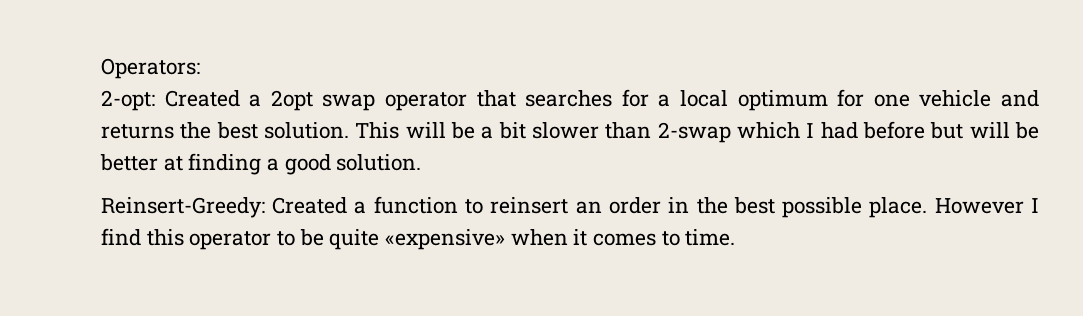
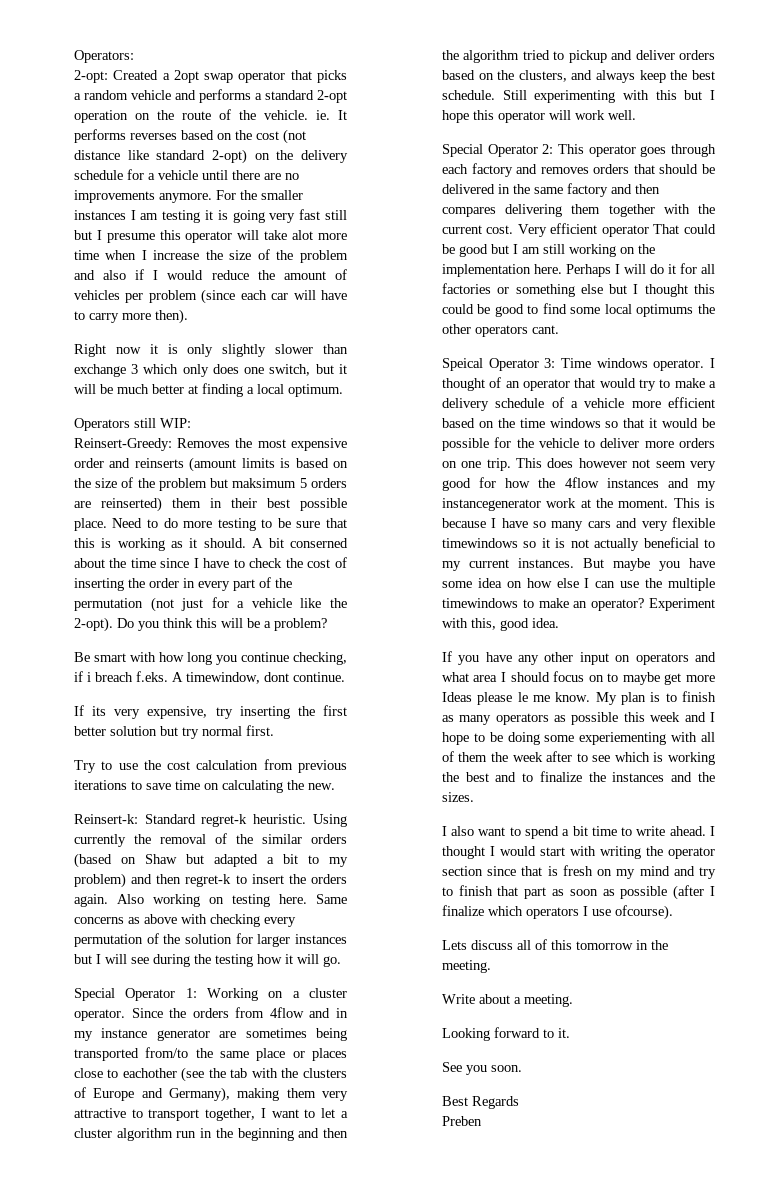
- 2-opt: Created a 2opt swap operator that searches for a local optimum for one vehicle and returns the best solution. This will be a bit slower than 2-swap which I had before but will be better at finding a good solution.
- Reinsert-Greedy: Created a function to reinsert an order in the best possible place. However I find this operator to be quite «expensive» when it comes to time.
+ 2-opt: Created a 2opt swap operator that picks a random vehicle and performs a standard 2-opt operation on the route of the vehicle. ie. It performs reverses based on the cost (not distance like standard 2-opt) on the delivery schedule for a vehicle until there are no improvements anymore. For the smaller instances I am testing it is going very fast still but I presume this operator will take alot more time when I increase the size of the problem and also if I would reduce the amount of vehicles per problem (since each car will have to carry more then).
+ Right now it is only slightly slower than exchange 3 which only does one switch, but it will be much better at finding a local optimum.
+ Operators still WIP:
+ Reinsert-Greedy: Removes the most expensive order and reinserts (amount limits is based on the size of the problem but maksimum 5 orders are reinserted) them in their best possible place. Need to do more testing to be sure that this is working as it should. A bit conserned about the time since I have to check the cost of inserting the order in every part of the permutation (not just for a vehicle like the 2-opt). Do you think this will be a problem?
+ Be smart with how long you continue checking, if i breach f.eks. A timewindow, dont continue.
+ If its very expensive, try inserting the first better solution but try normal first.
+ Try to use the cost calculation from previous iterations to save time on calculating the new.
+ Reinsert-k: Standard regret-k heuristic. Using currently the removal of the similar orders (based on Shaw but adapted a bit to my problem) and then regret-k to insert the orders again. Also working on testing here. Same concerns as above with checking every permutation of the solution for larger instances but I will see during the testing how it will go.
+ Special Operator 1: Working on a cluster operator. Since the orders from 4flow and in my instance generator are sometimes being transported from/to the same place or places close to eachother (see the tab with the clusters of Europe and Germany), making them very attractive to transport together, I want to let a cluster algorithm run in the beginning and then the algorithm tried to pickup and deliver orders based on the clusters, and always keep the best schedule. Still experimenting with this but I hope this operator will work well.
+ Special Operator 2: This operator goes through each factory and removes orders that should be delivered in the same factory and then compares delivering them together with the current cost. Very efficient operator That could be good but I am still working on the implementation here. Perhaps I will do it for all factories or something else but I thought this could be good to find some local optimums the other operators cant.
+ Speical Operator 3: Time windows operator. I thought of an operator that would try to make a delivery schedule of a vehicle more efficient based on the time windows so that it would be possible for the vehicle to deliver more orders on one trip. This does however not seem very good for how the 4flow instances and my instancegenerator work at the moment. This is because I have so many cars and very flexible timewindows so it is not actually beneficial to my current instances. But maybe you have some idea on how else I can use the multiple timewindows to make an operator? Experiment with this, good idea.
+ If you have any other input on operators and what area I should focus on to maybe get more Ideas please le me know. My plan is to finish as many operators as possible this week and I hope to be doing some experiementing with all of them the week after to see which is working the best and to finalize the instances and the sizes.
+ I also want to spend a bit time to write ahead. I thought I would start with writing the operator section since that is fresh on my mind and try to finish that part as soon as possible (after I finalize which operators I use ofcourse).
+ Lets discuss all of this tomorrow in the meeting.
+ Write about a meeting.
+ Looking forward to it.
+ See you soon.
+ Best Regards
+ Preben

